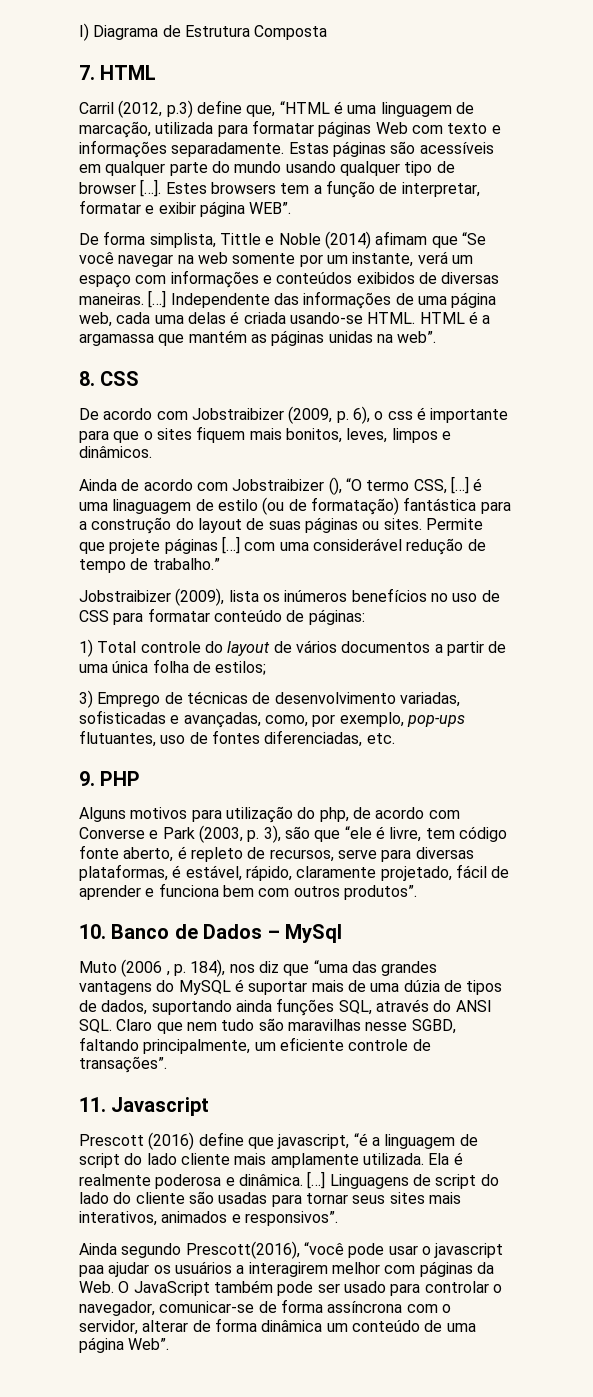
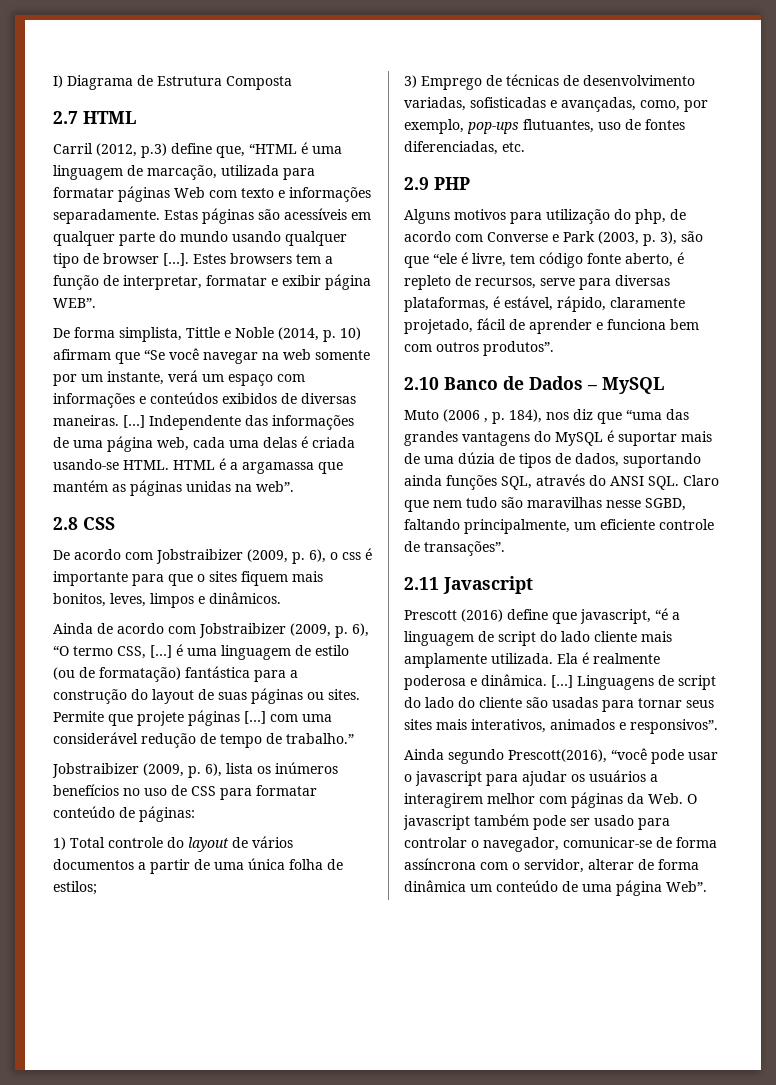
- 7. HTML
+ 2.7 HTML
- De forma simplista, Tittle e Noble (2014) afimam que “Se você navegar na web somente por um instante, verá um espaço com informações e conteúdos exibidos de diversas maneiras.
+ De forma simplista, Tittle e Noble (2014, p. 10) afirmam que “Se você navegar na web somente por um instante, verá um espaço com informações e conteúdos exibidos de diversas maneiras.
- 8. CSS
+ 2.8 CSS
- Ainda de acordo com Jobstraibizer (), “O termo CSS, […] é uma linaguagem de estilo (ou de formatação) fantástica para a construção do layout de suas páginas ou sites.
+ Ainda de acordo com Jobstraibizer (2009, p. 6), “O termo CSS, […] é uma linguagem de estilo (ou de formatação) fantástica para a construção do layout de suas páginas ou sites.
- Jobstraibizer (2009), lista os inúmeros benefícios no uso de CSS para formatar conteúdo de páginas:
+ Jobstraibizer (2009, p. 6), lista os inúmeros benefícios no uso de CSS para formatar conteúdo de páginas:
- 9. PHP
+ 2.9 PHP
- 10. Banco de Dados – MySql
+ 2.10 Banco de Dados – MySQL
- 11. Javascript
+ 2.11 Javascript
- Ainda segundo Prescott(2016), “você pode usar o javascript paa ajudar os usuários a interagirem melhor com páginas da Web. O JavaScript também pode ser usado para controlar o navegador, comunicar-se de forma assíncrona com o servidor, alterar de forma dinâmica um conteúdo de uma página Web”.
+ Ainda segundo Prescott(2016), “você pode usar o javascript para ajudar os usuários a interagirem melhor com páginas da Web. O javascript também pode ser usado para controlar o navegador, comunicar-se de forma assíncrona com o servidor, alterar de forma dinâmica um conteúdo de uma página Web”.

